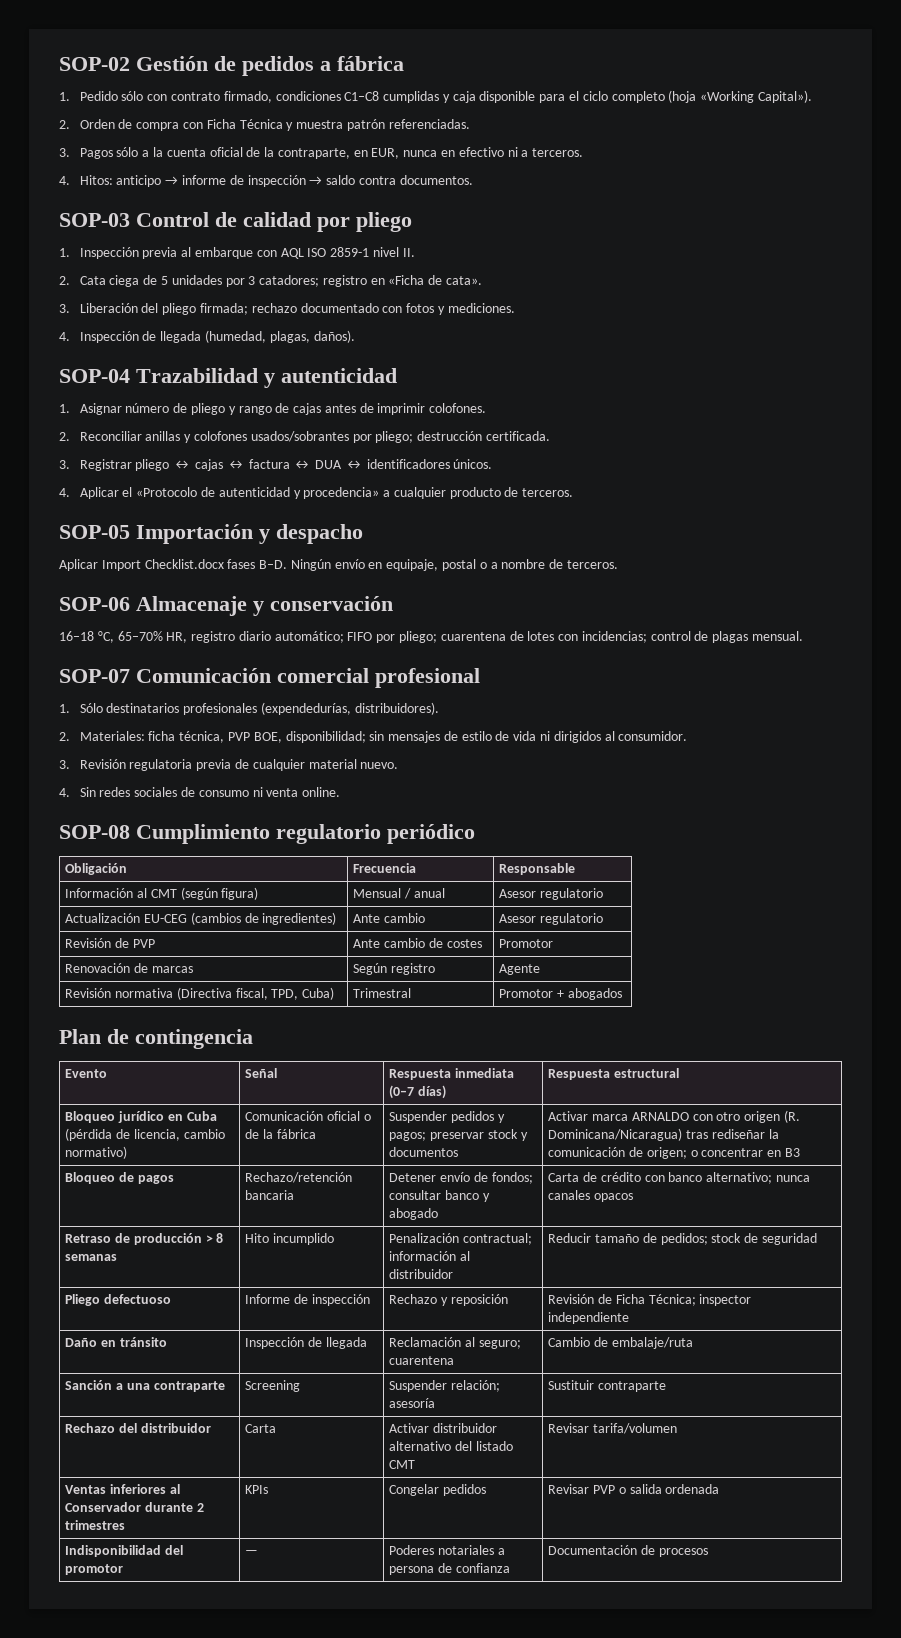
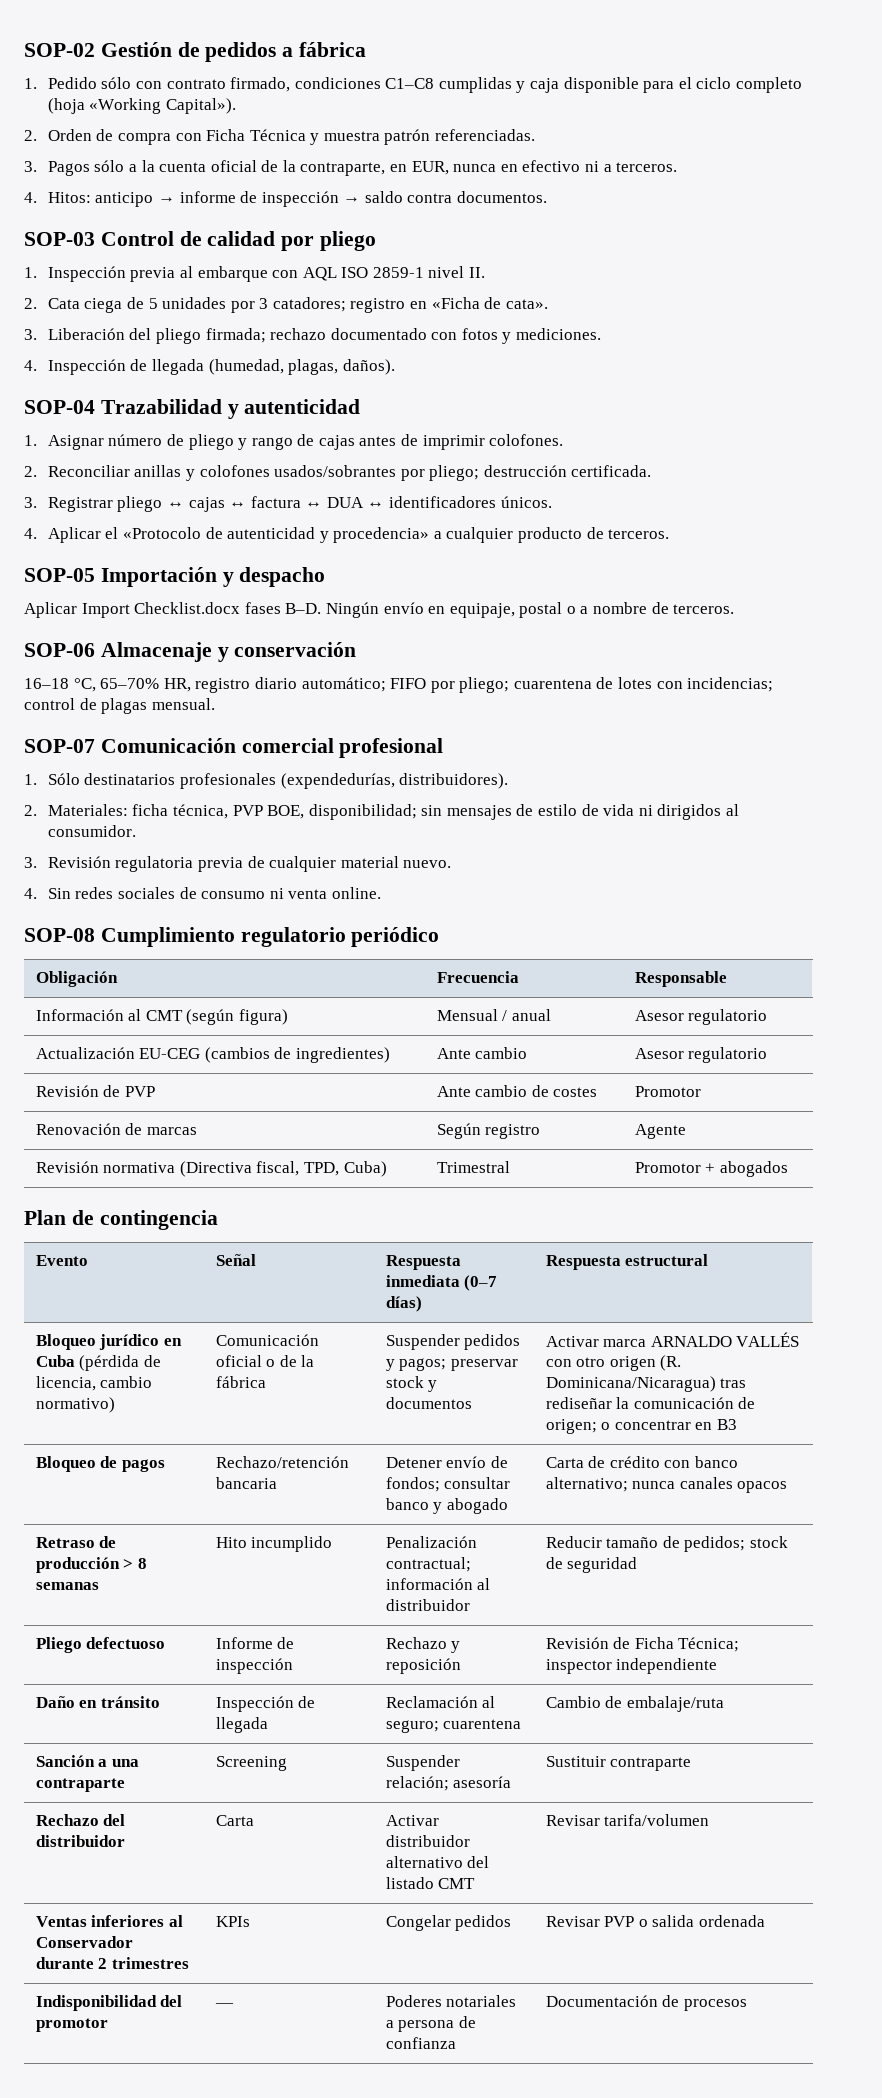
- Activar marca ARNALDO con otro origen (R. Dominicana/Nicaragua) tras rediseñar la comunicación de origen; o concentrar en B3
+ Activar marca ARNALDO VALLÉS con otro origen (R. Dominicana/Nicaragua) tras rediseñar la comunicación de origen; o concentrar en B3

